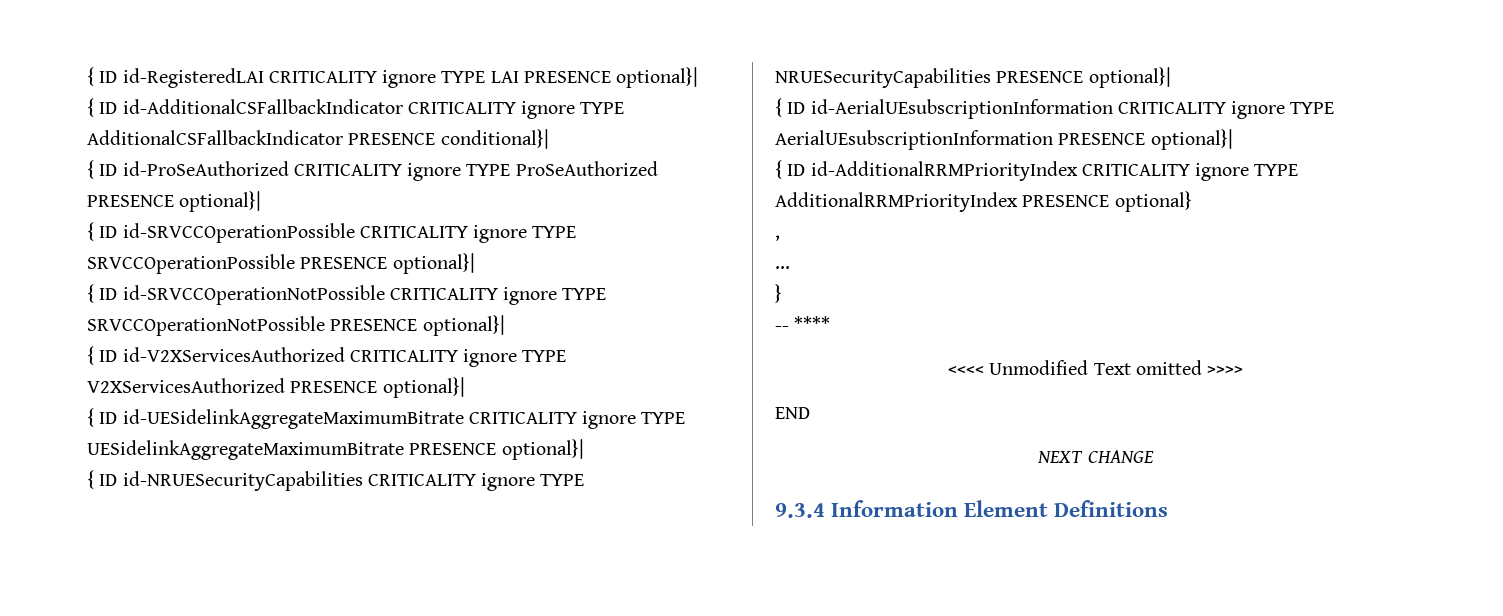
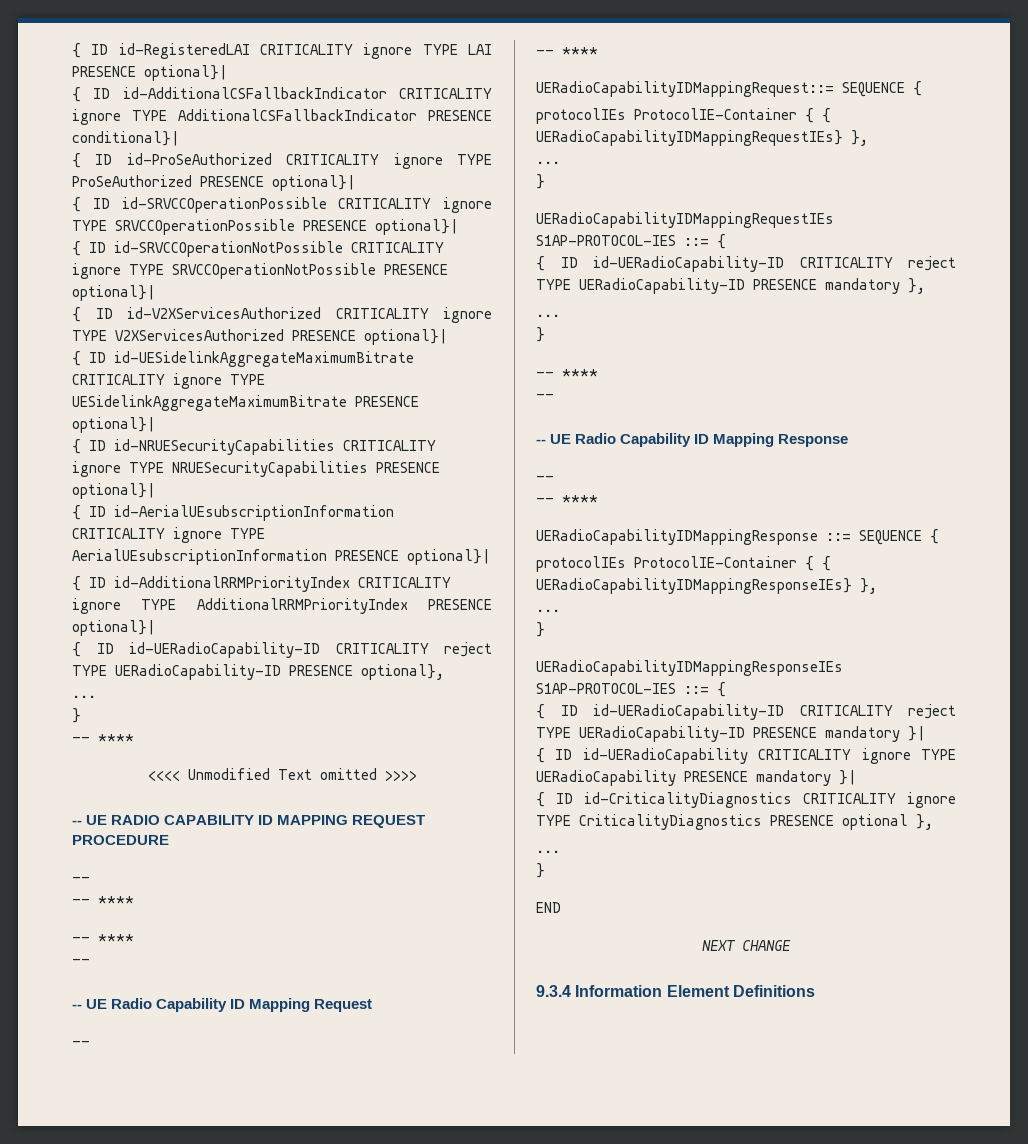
- { ID id-AdditionalRRMPriorityIndex CRITICALITY ignore TYPE AdditionalRRMPriorityIndex PRESENCE optional}
- ,
+ { ID id-AdditionalRRMPriorityIndex CRITICALITY ignore TYPE AdditionalRRMPriorityIndex PRESENCE optional}|
+ { ID id-UERadioCapability-ID CRITICALITY reject TYPE UERadioCapability-ID PRESENCE optional},
+ -- UE RADIO CAPABILITY ID MAPPING REQUEST PROCEDURE
+ --
+ -- ****
+ -- ****
+ --
+ -- UE Radio Capability ID Mapping Request
+ --
+ -- ****
+ UERadioCapabilityIDMappingRequest::= SEQUENCE {
+ protocolIEs ProtocolIE-Container { { UERadioCapabilityIDMappingRequestIEs} },
+ ...
+ }
+ UERadioCapabilityIDMappingRequestIEs S1AP-PROTOCOL-IES ::= {
+ { ID id-UERadioCapability-ID CRITICALITY reject TYPE UERadioCapability-ID PRESENCE mandatory },
+ ...
+ }
+ -- ****
+ --
+ -- UE Radio Capability ID Mapping Response
+ --
+ -- ****
+ UERadioCapabilityIDMappingResponse ::= SEQUENCE {
+ protocolIEs ProtocolIE-Container { { UERadioCapabilityIDMappingResponseIEs} },
+ ...
+ }
+ UERadioCapabilityIDMappingResponseIEs S1AP-PROTOCOL-IES ::= {
+ { ID id-UERadioCapability-ID CRITICALITY reject TYPE UERadioCapability-ID PRESENCE mandatory }|
+ { ID id-UERadioCapability CRITICALITY ignore TYPE UERadioCapability PRESENCE mandatory }|
+ { ID id-CriticalityDiagnostics CRITICALITY ignore TYPE CriticalityDiagnostics PRESENCE optional },
+ ...
+ }

